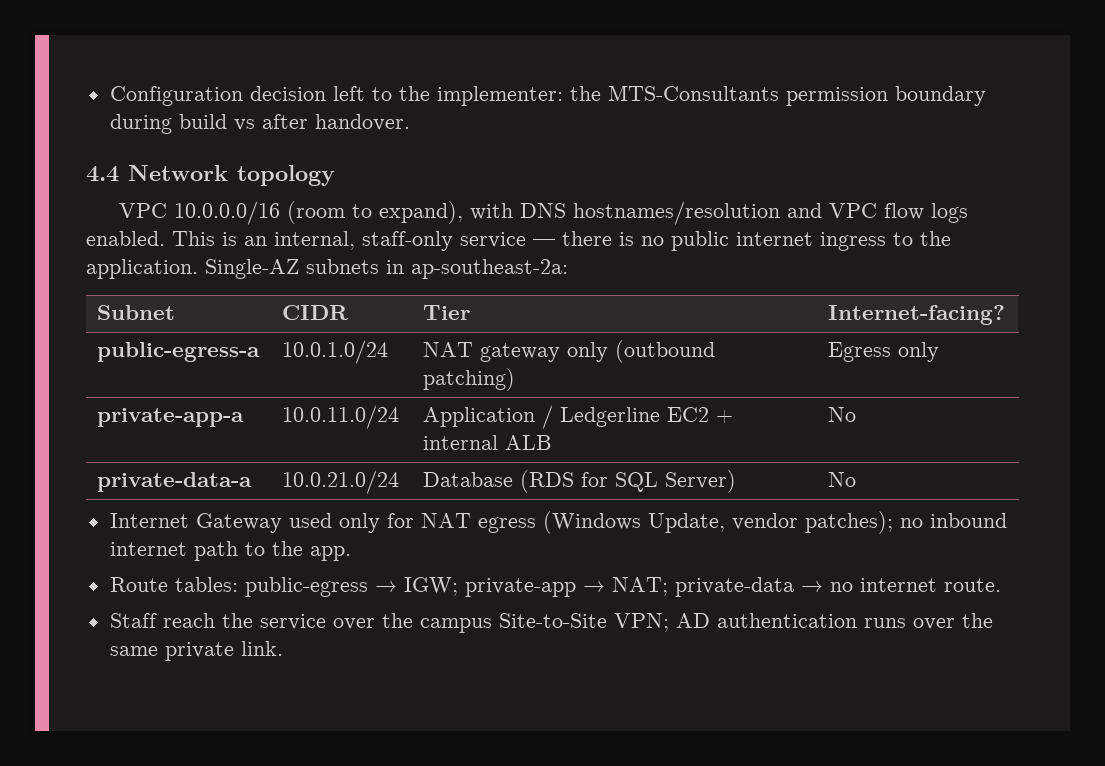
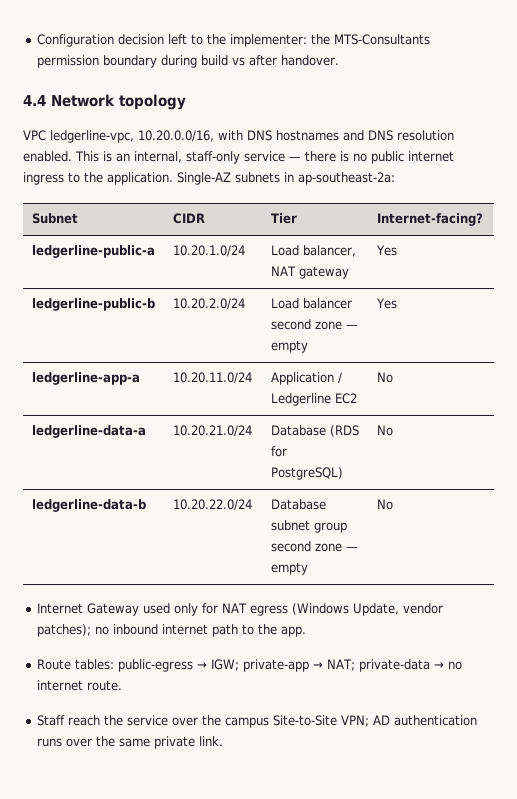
- VPC 10.0.0.0/16 (room to expand), with DNS hostnames/resolution and VPC flow logs enabled.
+ VPC ledgerline-vpc, 10.20.0.0/16, with DNS hostnames and DNS resolution enabled.
- public-egress-a | 10.0.1.0/24 | NAT gateway only (outbound patching) | Egress only
- private-app-a | 10.0.11.0/24 | Application / Ledgerline EC2 + internal ALB | No
- private-data-a | 10.0.21.0/24 | Database (RDS for SQL Server) | No
+ ledgerline-public-a | 10.20.1.0/24 | Load balancer, NAT gateway | Yes
+ ledgerline-public-b | 10.20.2.0/24 | Load balancer second zone — empty | Yes
+ ledgerline-app-a | 10.20.11.0/24 | Application / Ledgerline EC2 | No
+ ledgerline-data-a | 10.20.21.0/24 | Database (RDS for PostgreSQL) | No
+ ledgerline-data-b | 10.20.22.0/24 | Database subnet group second zone — empty | No

